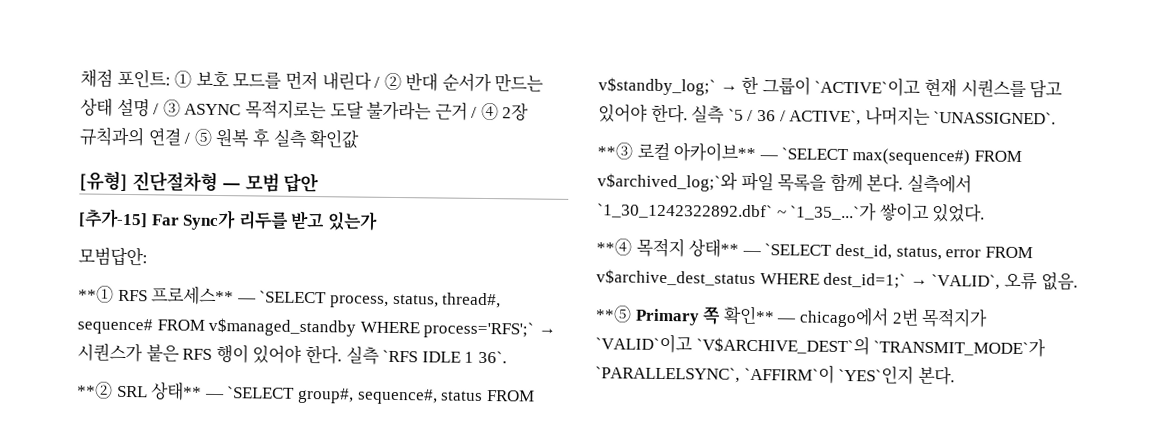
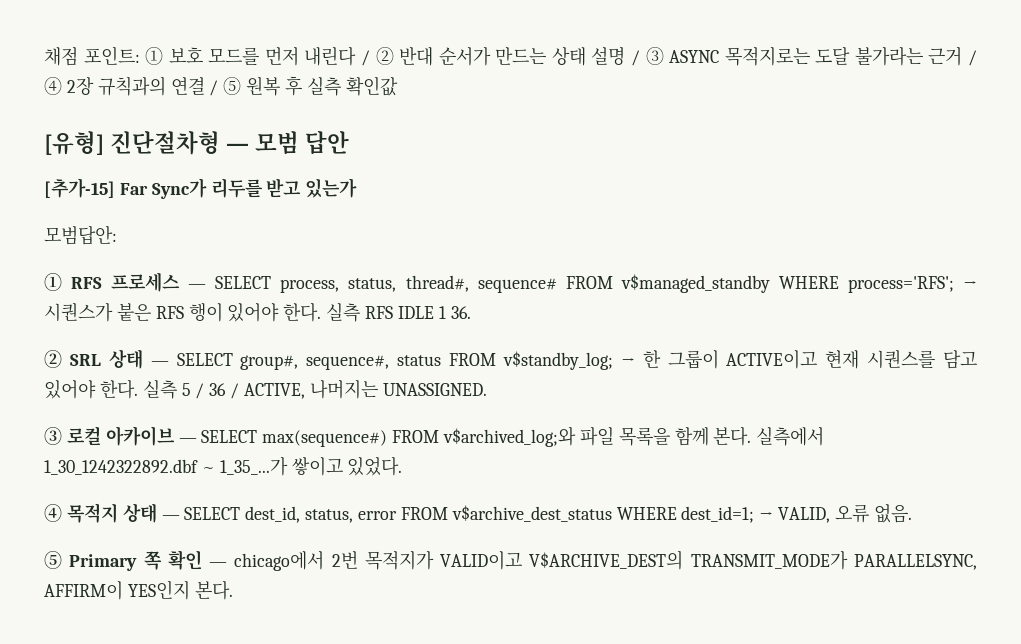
- **① RFS 프로세스** — `SELECT process, status, thread#, sequence# FROM v$managed_standby WHERE process='RFS';` → 시퀀스가 붙은 RFS 행이 있어야 한다.
+ ① RFS 프로세스 — SELECT process, status, thread#, sequence# FROM v$managed_standby WHERE process='RFS'; → 시퀀스가 붙은 RFS 행이 있어야 한다.
- 실측 `RFS IDLE 1 36`.
- **② SRL 상태** — `SELECT group#, sequence#, status FROM v$standby_log;` → 한 그룹이 `ACTIVE`이고 현재 시퀀스를 담고 있어야 한다.
+ 실측 RFS IDLE 1 36.
+ ② SRL 상태 — SELECT group#, sequence#, status FROM v$standby_log; → 한 그룹이 ACTIVE이고 현재 시퀀스를 담고 있어야 한다.
- 실측 `5 / 36 / ACTIVE`, 나머지는 `UNASSIGNED`.
- **③ 로컬 아카이브** — `SELECT max(sequence#) FROM v$archived_log;`와 파일 목록을 함께 본다.
+ 실측 5 / 36 / ACTIVE, 나머지는 UNASSIGNED.
+ ③ 로컬 아카이브 — SELECT max(sequence#) FROM v$archived_log;와 파일 목록을 함께 본다.
- 실측에서 `1_30_1242322892.dbf` ~ `1_35_...`가 쌓이고 있었다.
+ 실측에서 1_30_1242322892.dbf ~ 1_35_...가 쌓이고 있었다.
- **④ 목적지 상태** — `SELECT dest_id, status, error FROM v$archive_dest_status WHERE dest_id=1;` → `VALID`, 오류 없음.
+ ④ 목적지 상태 — SELECT dest_id, status, error FROM v$archive_dest_status WHERE dest_id=1; → VALID, 오류 없음.
- **⑤ Primary 쪽 확인** — chicago에서 2번 목적지가 `VALID`이고 `V$ARCHIVE_DEST`의 `TRANSMIT_MODE`가 `PARALLELSYNC`, `AFFIRM`이 `YES`인지 본다.
+ ⑤ Primary 쪽 확인 — chicago에서 2번 목적지가 VALID이고 V$ARCHIVE_DEST의 TRANSMIT_MODE가 PARALLELSYNC, AFFIRM이 YES인지 본다.

